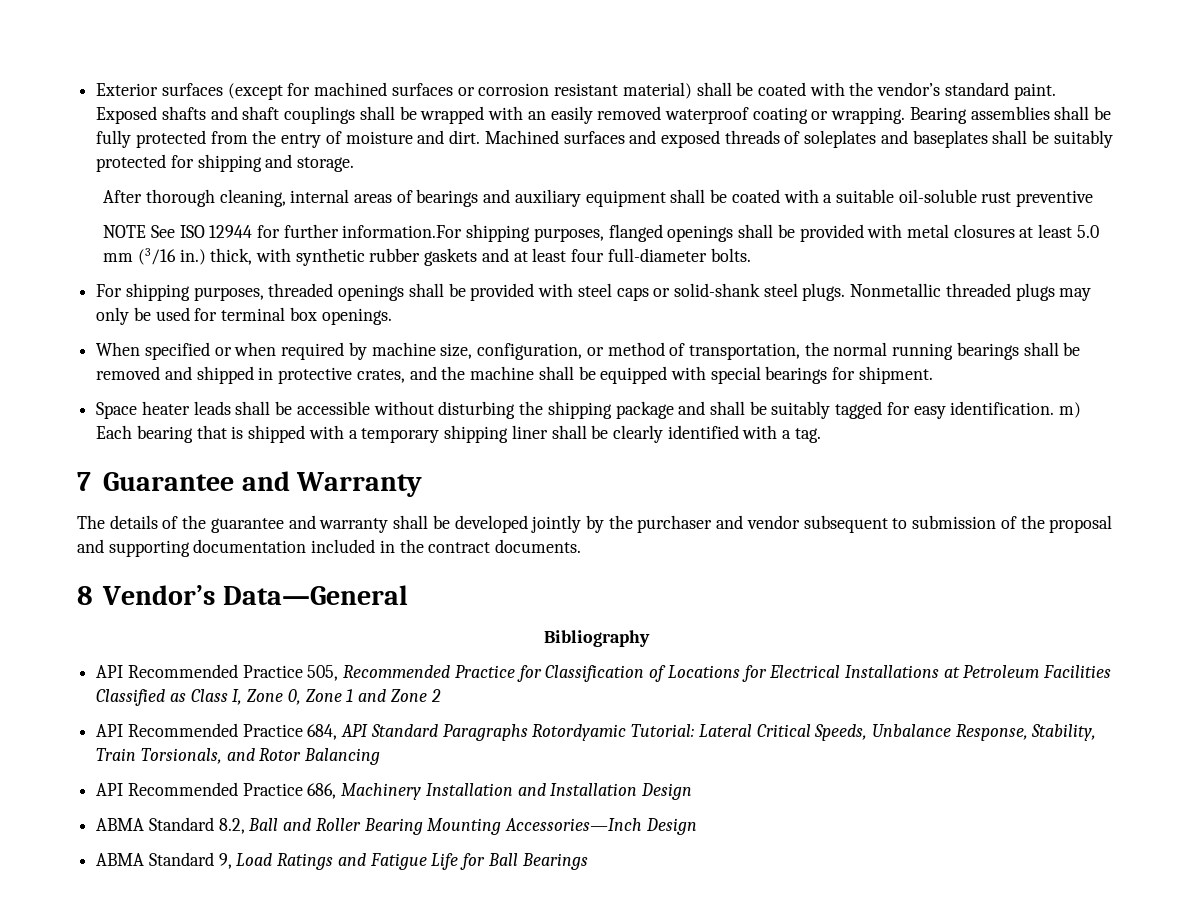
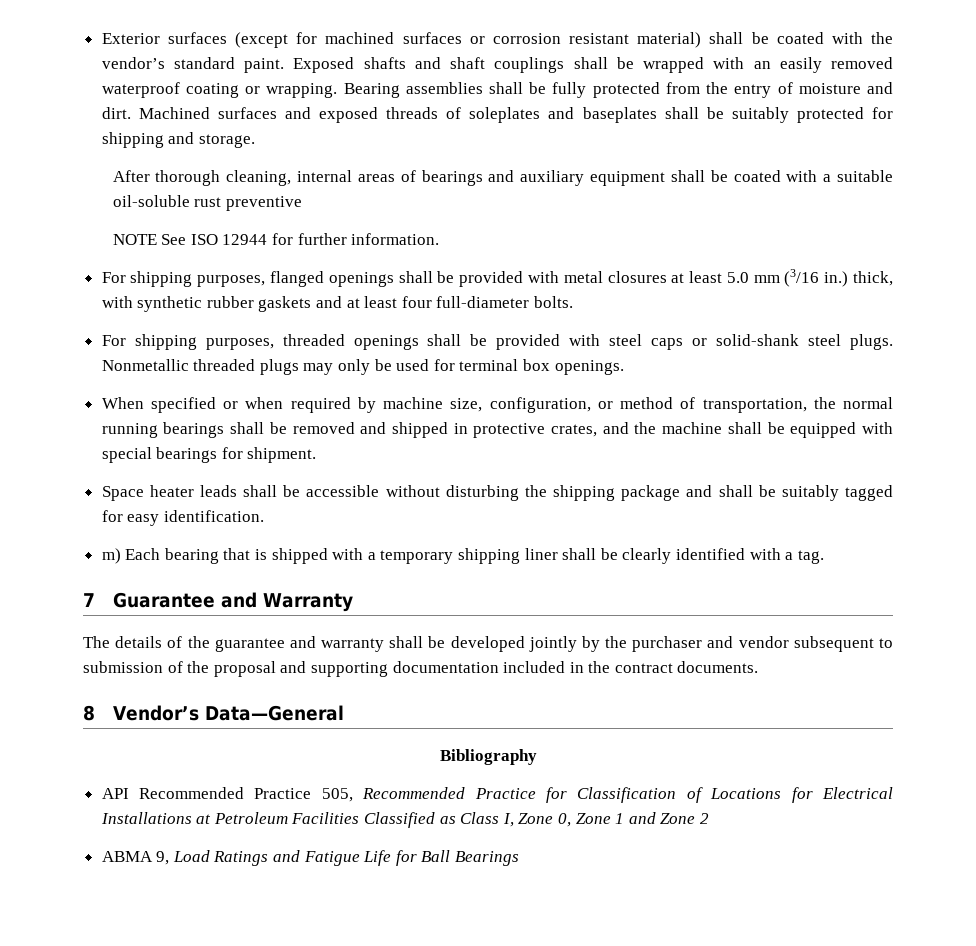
- NOTE See ISO 12944 for further information.For shipping purposes, flanged openings shall be provided with metal closures at least 5.0 mm (3/16 in.) thick, with synthetic rubber gaskets and at least four full-diameter bolts.
+ NOTE See ISO 12944 for further information.
+ For shipping purposes, flanged openings shall be provided with metal closures at least 5.0 mm (3/16 in.) thick, with synthetic rubber gaskets and at least four full-diameter bolts.
- Space heater leads shall be accessible without disturbing the shipping package and shall be suitably tagged for easy identification. m) Each bearing that is shipped with a temporary shipping liner shall be clearly identified with a tag.
+ Space heater leads shall be accessible without disturbing the shipping package and shall be suitably tagged for easy identification.
+ m) Each bearing that is shipped with a temporary shipping liner shall be clearly identified with a tag.
- API Recommended Practice 684, API Standard Paragraphs Rotordyamic Tutorial: Lateral Critical Speeds, Unbalance Response, Stability, Train Torsionals, and Rotor Balancing
- API Recommended Practice 686, Machinery Installation and Installation Design
- ABMA Standard 8.2, Ball and Roller Bearing Mounting Accessories—Inch Design
- ABMA Standard 9, Load Ratings and Fatigue Life for Ball Bearings
+ ABMA 9, Load Ratings and Fatigue Life for Ball Bearings

